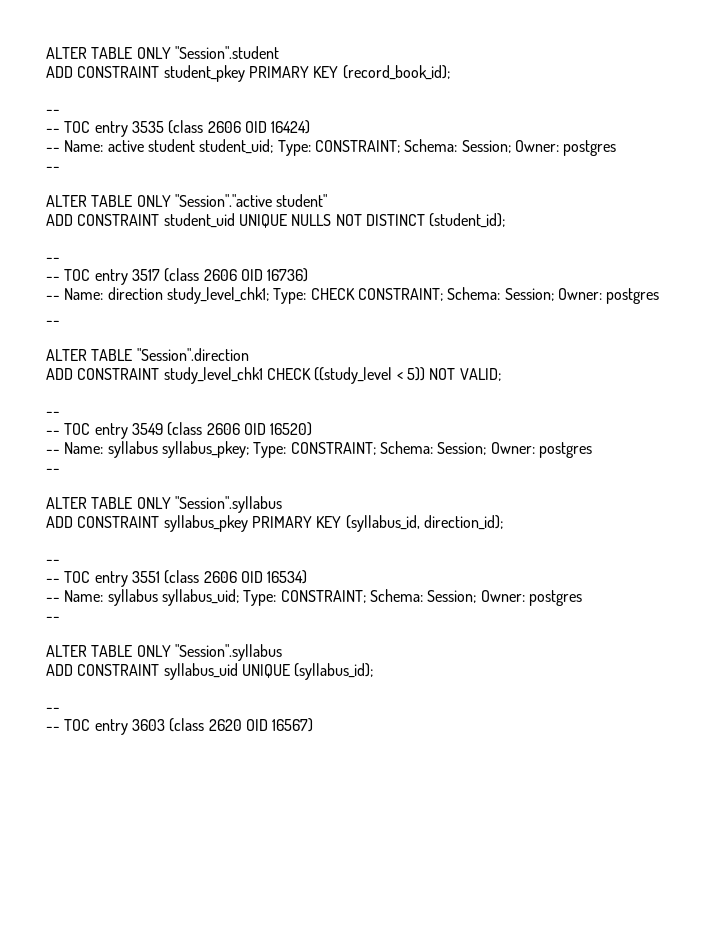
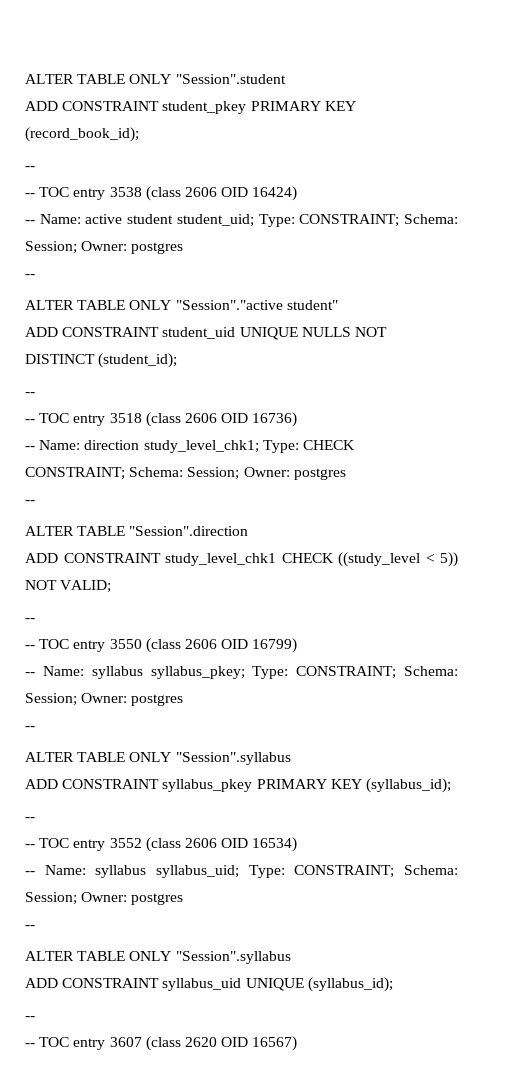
- -- TOC entry 3535 (class 2606 OID 16424)
+ -- TOC entry 3538 (class 2606 OID 16424)
- -- TOC entry 3517 (class 2606 OID 16736)
+ -- TOC entry 3518 (class 2606 OID 16736)
- -- TOC entry 3549 (class 2606 OID 16520)
+ -- TOC entry 3550 (class 2606 OID 16799)
- ADD CONSTRAINT syllabus_pkey PRIMARY KEY (syllabus_id, direction_id);
+ ADD CONSTRAINT syllabus_pkey PRIMARY KEY (syllabus_id);
  --
- -- TOC entry 3551 (class 2606 OID 16534)
+ -- TOC entry 3552 (class 2606 OID 16534)
- -- TOC entry 3603 (class 2620 OID 16567)
+ -- TOC entry 3607 (class 2620 OID 16567)

